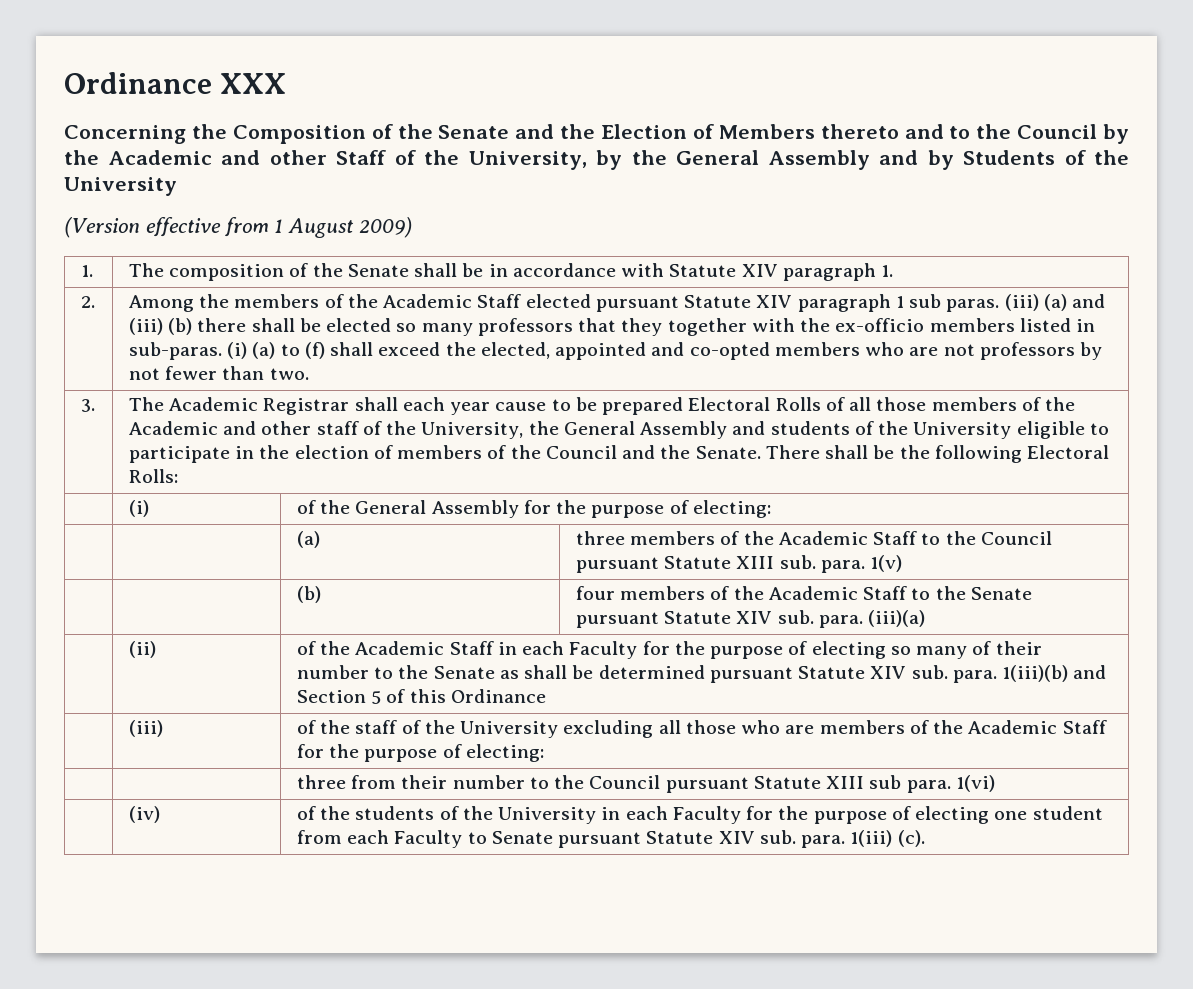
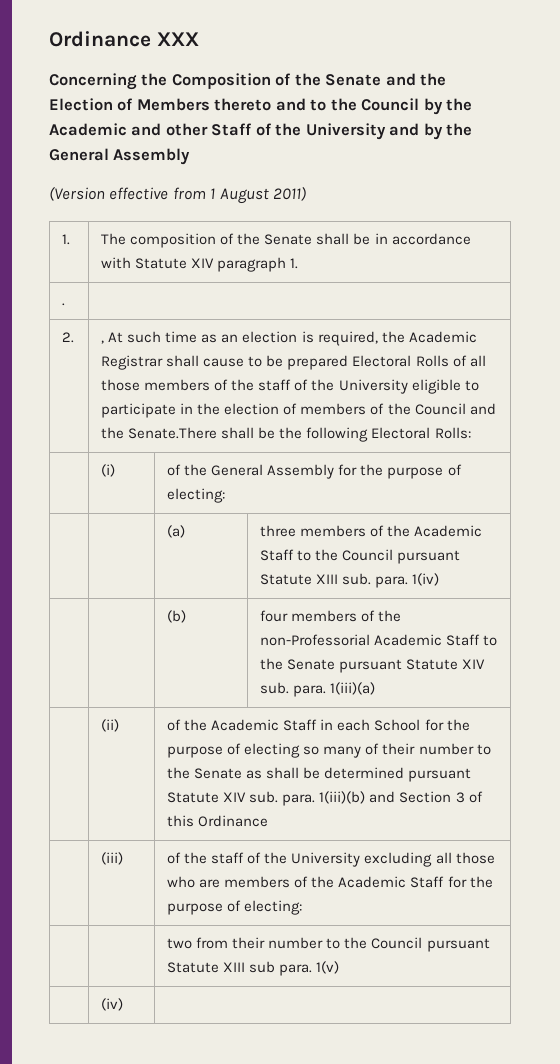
- Concerning the Composition of the Senate and the Election of Members thereto and to the Council by the Academic and other Staff of the University, by the General Assembly and by Students of the University
+ Concerning the Composition of the Senate and the Election of Members thereto and to the Council by the Academic and other Staff of the University and by the General Assembly
- (Version effective from 1 August 2009)
+ (Version effective from 1 August 2011)
+ . |
- Among the members of the Academic Staff elected pursuant Statute XIV paragraph 1 sub paras. (iii) (a) and (iii) (b) there shall be elected so many professors that they together with the ex-officio members listed in sub-paras. (i) (a) to (f) shall exceed the elected, appointed and co-opted members who are not professors by not fewer than two.
- 3. | The Academic Registrar shall each year cause to be prepared Electoral Rolls of all those members of the Academic and other staff of the University, the General Assembly and students of the University eligible to participate in the election of members of the Council and the Senate. There shall be the following Electoral Rolls:
+ , At such time as an election is required, the Academic Registrar shall cause to be prepared Electoral Rolls of all those members of the staff of the University eligible to participate in the election of members of the Council and the Senate.There shall be the following Electoral Rolls:
- | | (a) | three members of the Academic Staff to the Council pursuant Statute XIII sub. para. 1(v)
+ | | (a) | three members of the Academic Staff to the Council pursuant Statute XIII sub. para. 1(iv)
- | | (b) | four members of the Academic Staff to the Senate pursuant Statute XIV sub. para. (iii)(a)
+ | | (b) | four members of the non-Professorial Academic Staff to the Senate pursuant Statute XIV sub. para. 1(iii)(a)
- | (ii) | of the Academic Staff in each Faculty for the purpose of electing so many of their number to the Senate as shall be determined pursuant Statute XIV sub. para. 1(iii)(b) and Section 5 of this Ordinance
+ | (ii) | of the Academic Staff in each School for the purpose of electing so many of their number to the Senate as shall be determined pursuant Statute XIV sub. para. 1(iii)(b) and Section 3 of this Ordinance
- | | three from their number to the Council pursuant Statute XIII sub para. 1(vi)
+ | | two from their number to the Council pursuant Statute XIII sub para. 1(v)
- | (iv) | of the students of the University in each Faculty for the purpose of electing one student from each Faculty to Senate pursuant Statute XIV sub. para. 1(iii) (c).
+ | (iv) |

